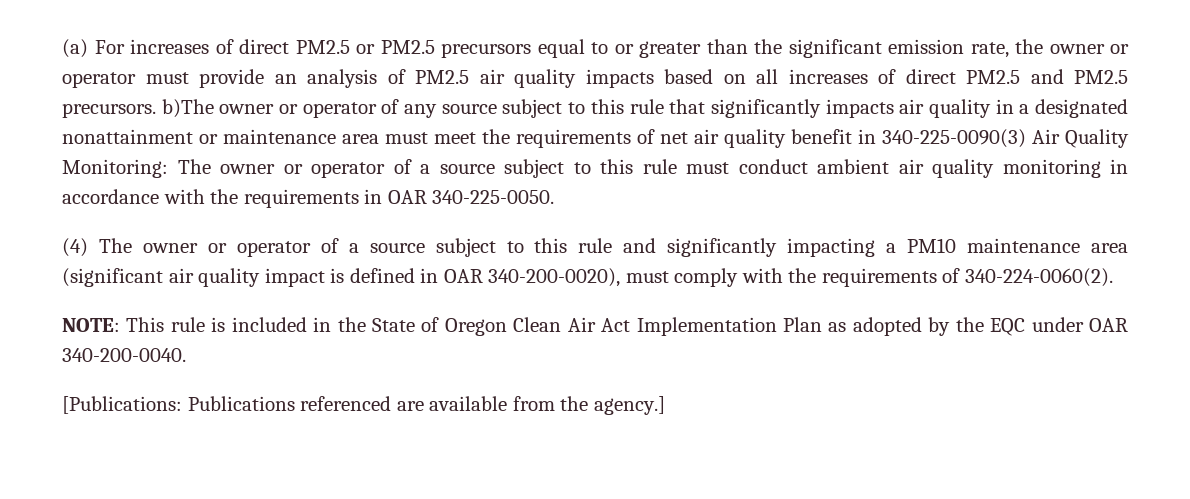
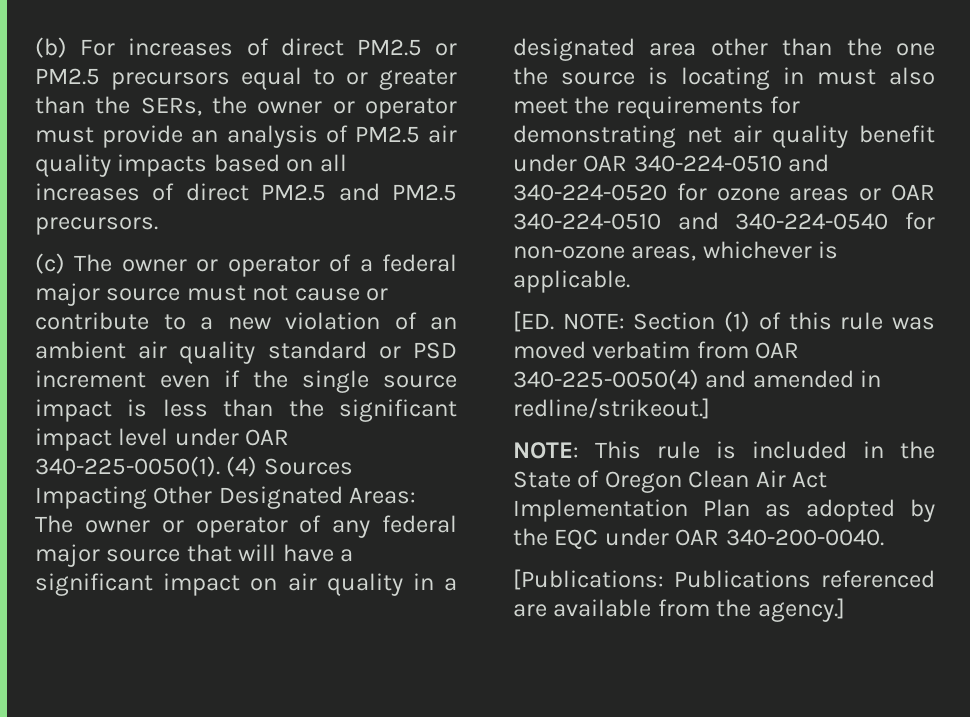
- (a) For increases of direct PM2.5 or PM2.5 precursors equal to or greater than the significant emission rate, the owner or operator must provide an analysis of PM2.5 air quality impacts based on all increases of direct PM2.5 and PM2.5 precursors. b)The owner or operator of any source subject to this rule that significantly impacts air quality in a designated nonattainment or maintenance area must meet the requirements of net air quality benefit in 340-225-0090(3) Air Quality Monitoring: The owner or operator of a source subject to this rule must conduct ambient air quality monitoring in accordance with the requirements in OAR 340-225-0050.
- (4) The owner or operator of a source subject to this rule and significantly impacting a PM10 maintenance area (significant air quality impact is defined in OAR 340-200-0020), must comply with the requirements of 340-224-0060(2).
+ (b) For increases of direct PM2.5 or PM2.5 precursors equal to or greater than the SERs, the owner or operator must provide an analysis of PM2.5 air quality impacts based on all increases of direct PM2.5 and PM2.5 precursors.
+ (c) The owner or operator of a federal major source must not cause or contribute to a new violation of an ambient air quality standard or PSD increment even if the single source impact is less than the significant impact level under OAR 340-225-0050(1). (4) Sources Impacting Other Designated Areas: The owner or operator of any federal major source that will have a significant impact on air quality in a designated area other than the one the source is locating in must also meet the requirements for demonstrating net air quality benefit under OAR 340-224-0510 and 340-224-0520 for ozone areas or OAR 340-224-0510 and 340-224-0540 for non-ozone areas, whichever is applicable.
+ [ED. NOTE: Section (1) of this rule was moved verbatim from OAR 340-225-0050(4) and amended in redline/strikeout.]

